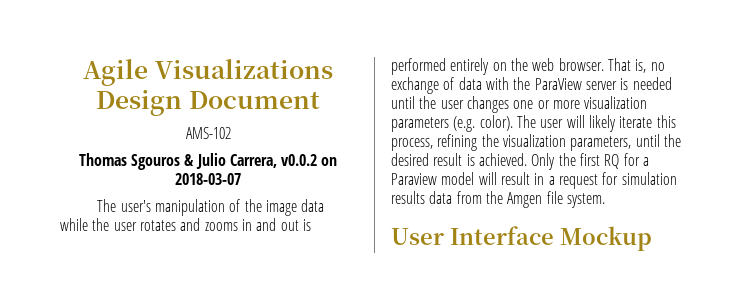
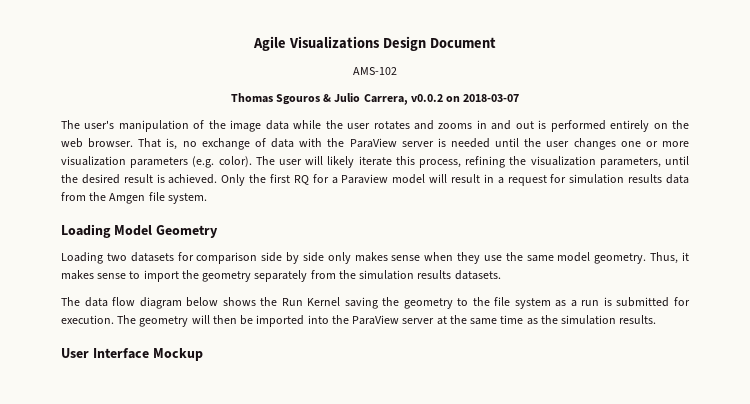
+ Loading Model Geometry
+ Loading two datasets for comparison side by side only makes sense when they use the same model geometry. Thus, it makes sense to import the geometry separately from the simulation results datasets.
+ The data flow diagram below shows the Run Kernel saving the geometry to the file system as a run is submitted for execution. The geometry will then be imported into the ParaView server at the same time as the simulation results.

